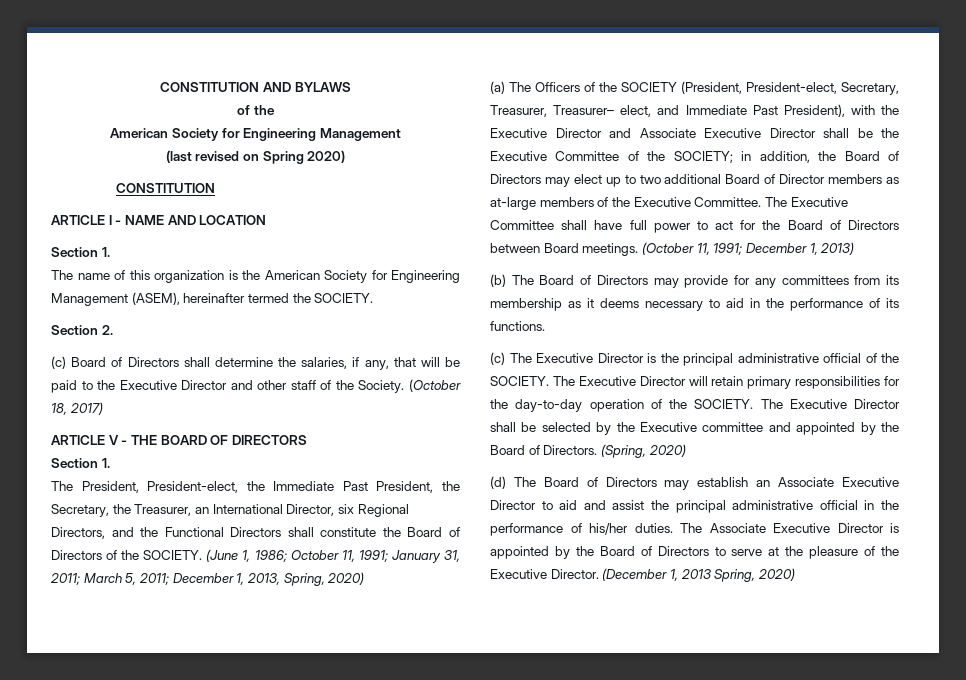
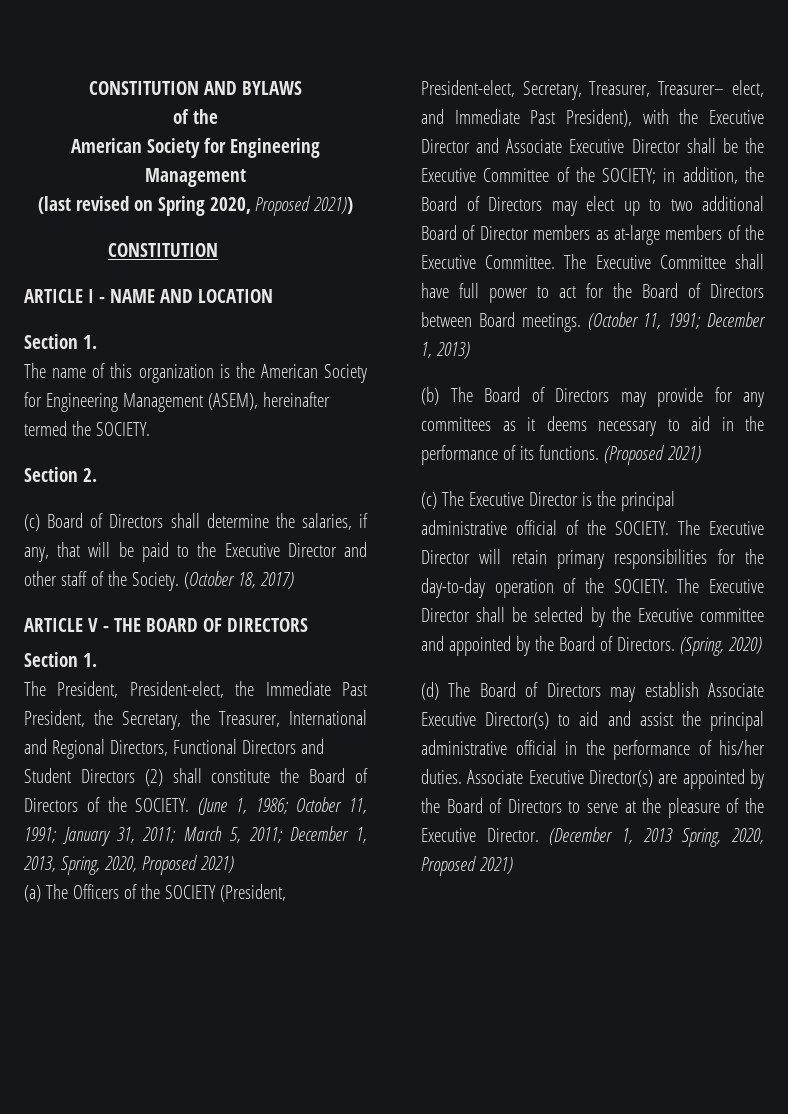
- (last revised on Spring 2020)
+ (last revised on Spring 2020, Proposed 2021))
- The President, President-elect, the Immediate Past President, the Secretary, the Treasurer, an International Director, six Regional Directors, and the Functional Directors shall constitute the Board of Directors of the SOCIETY.
+ The President, President-elect, the Immediate Past President, the Secretary, the Treasurer, International and Regional Directors, Functional Directors and Student Directors (2) shall constitute the Board of Directors of the SOCIETY.
- (June 1, 1986; October 11, 1991; January 31, 2011; March 5, 2011; December 1, 2013, Spring, 2020)
+ (June 1, 1986; October 11, 1991; January 31, 2011; March 5, 2011; December 1, 2013, Spring, 2020, Proposed 2021)
- (b) The Board of Directors may provide for any committees from its membership as it deems necessary to aid in the performance of its functions.
+ (b) The Board of Directors may provide for any committees as it deems necessary to aid in the performance of its functions. (Proposed 2021)
- (d) The Board of Directors may establish an Associate Executive Director to aid and assist the principal administrative official in the performance of his/her duties.
+ (d) The Board of Directors may establish Associate Executive Director(s) to aid and assist the principal administrative official in the performance of his/her duties.
- The Associate Executive Director is appointed by the Board of Directors to serve at the pleasure of the Executive Director.
+ Associate Executive Director(s) are appointed by the Board of Directors to serve at the pleasure of the Executive Director.
- (December 1, 2013 Spring, 2020)
+ (December 1, 2013 Spring, 2020, Proposed 2021)

